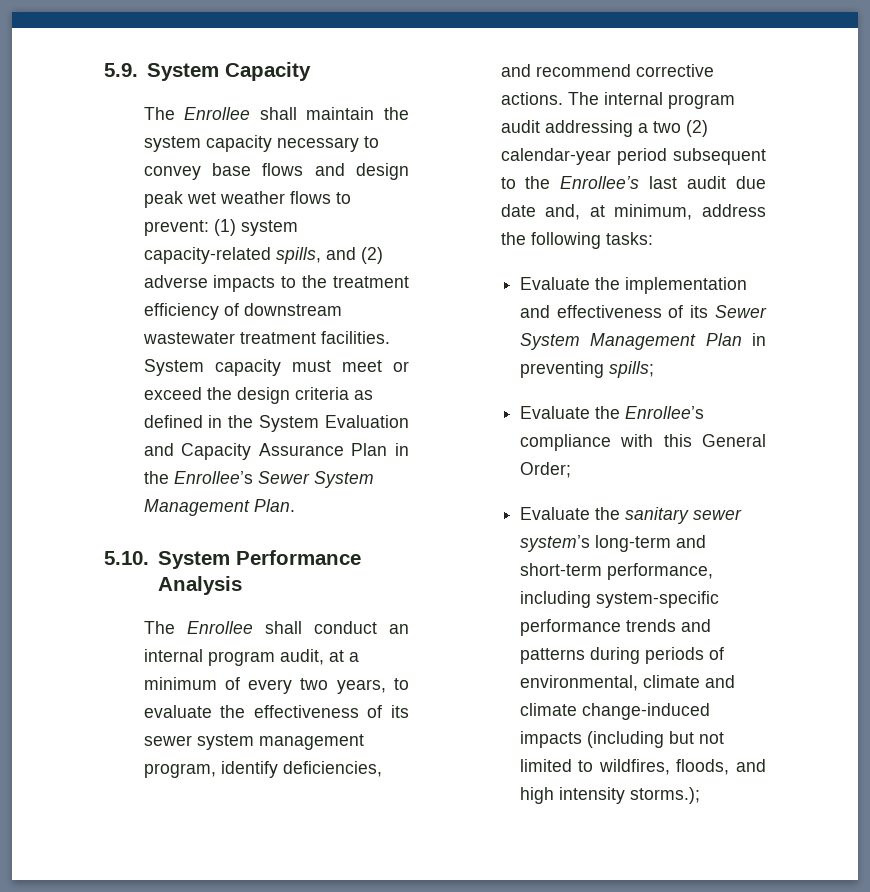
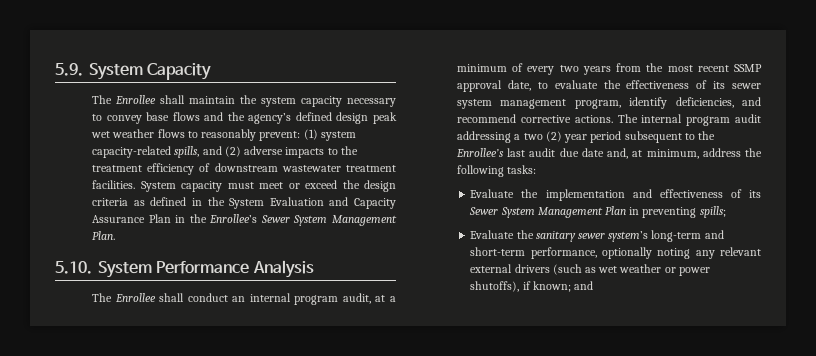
- The Enrollee shall maintain the system capacity necessary to convey base flows and design peak wet weather flows to prevent: (1) system capacity-related spills, and (2) adverse impacts to the treatment efficiency of downstream wastewater treatment facilities.
+ The Enrollee shall maintain the system capacity necessary to convey base flows and the agency’s defined design peak wet weather flows to reasonably prevent: (1) system capacity-related spills, and (2) adverse impacts to the treatment efficiency of downstream wastewater treatment facilities.
- The Enrollee shall conduct an internal program audit, at a minimum of every two years, to evaluate the effectiveness of its sewer system management program, identify deficiencies, and recommend corrective actions.
+ The Enrollee shall conduct an internal program audit, at a minimum of every two years from the most recent SSMP approval date, to evaluate the effectiveness of its sewer system management program, identify deficiencies, and recommend corrective actions.
- The internal program audit addressing a two (2) calendar-year period subsequent to the Enrollee’s last audit due date and, at minimum, address the following tasks:
+ The internal program audit addressing a two (2) year period subsequent to the Enrollee’s last audit due date and, at minimum, address the following tasks:
- Evaluate the Enrollee’s compliance with this General Order;
- Evaluate the sanitary sewer system’s long-term and short-term performance, including system-specific performance trends and patterns during periods of environmental, climate and climate change-induced impacts (including but not limited to wildfires, floods, and high intensity storms.);
+ Evaluate the sanitary sewer system’s long-term and short-term performance, optionally noting any relevant external drivers (such as wet weather or power shutoffs), if known; and

